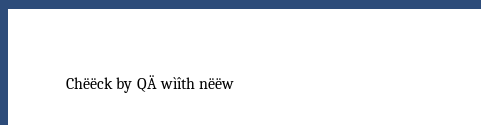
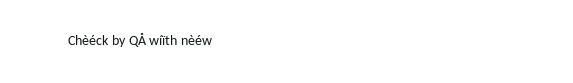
- Chëëck by QÄ wìîth nëëw
+ Chèéck by QÅ wíïth nèéw

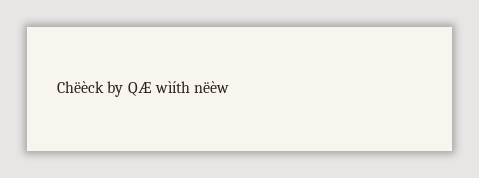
- Chèéck by QÅ wíïth nèéw
+ Chëèck by QÆ wìíth nëèw

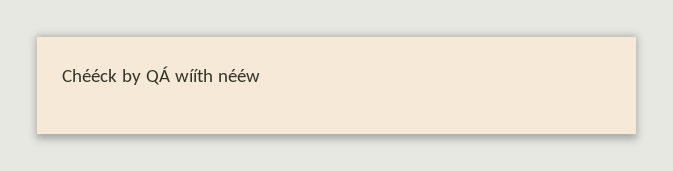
- Chëèck by QÆ wìíth nëèw
+ Chééck by QÁ wííth nééw

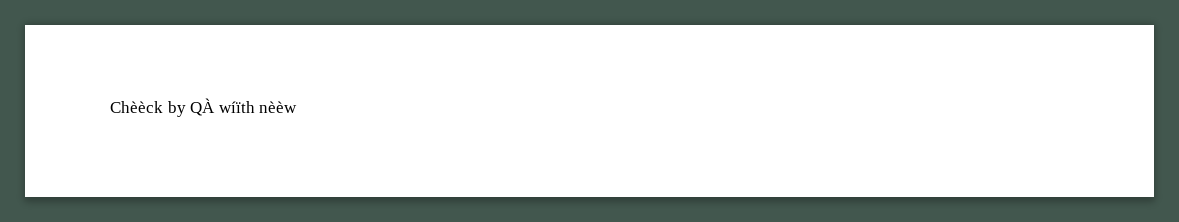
- Chééck by QÁ wííth nééw
+ Chèèck by QÀ wíïth nèèw

